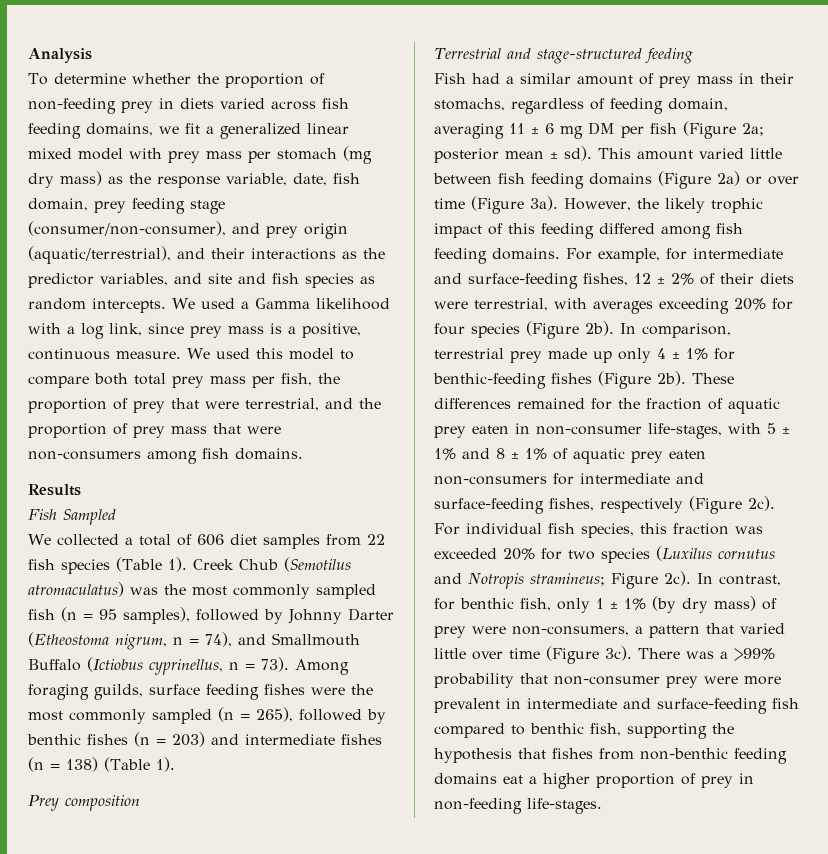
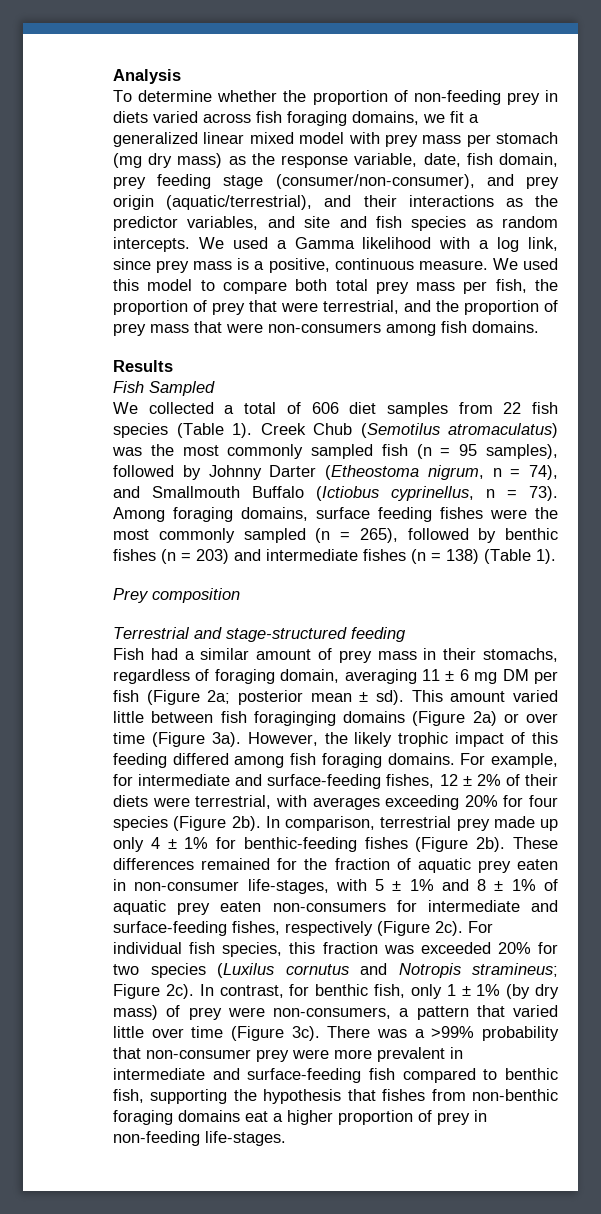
- To determine whether the proportion of non-feeding prey in diets varied across fish feeding domains, we fit a generalized linear mixed model with prey mass per stomach (mg dry mass) as the response variable, date, fish domain, prey feeding stage (consumer/non-consumer), and prey origin (aquatic/terrestrial), and their interactions as the predictor variables, and site and fish species as random intercepts.
+ To determine whether the proportion of non-feeding prey in diets varied across fish foraging domains, we fit a generalized linear mixed model with prey mass per stomach (mg dry mass) as the response variable, date, fish domain, prey feeding stage (consumer/non-consumer), and prey origin (aquatic/terrestrial), and their interactions as the predictor variables, and site and fish species as random intercepts.
- Among foraging guilds, surface feeding fishes were the most commonly sampled (n = 265), followed by benthic fishes (n = 203) and intermediate fishes (n = 138) (Table 1).
+ Among foraging domains, surface feeding fishes were the most commonly sampled (n = 265), followed by benthic fishes (n = 203) and intermediate fishes (n = 138) (Table 1).
- Fish had a similar amount of prey mass in their stomachs, regardless of feeding domain, averaging 11 ± 6 mg DM per fish (Figure 2a; posterior mean ± sd).
+ Fish had a similar amount of prey mass in their stomachs, regardless of foraging domain, averaging 11 ± 6 mg DM per fish (Figure 2a; posterior mean ± sd).
- This amount varied little between fish feeding domains (Figure 2a) or over time (Figure 3a).
+ This amount varied little between fish foraginging domains (Figure 2a) or over time (Figure 3a).
- However, the likely trophic impact of this feeding differed among fish feeding domains.
+ However, the likely trophic impact of this feeding differed among fish foraging domains.
- There was a >99% probability that non-consumer prey were more prevalent in intermediate and surface-feeding fish compared to benthic fish, supporting the hypothesis that fishes from non-benthic feeding domains eat a higher proportion of prey in non-feeding life-stages.
+ There was a >99% probability that non-consumer prey were more prevalent in intermediate and surface-feeding fish compared to benthic fish, supporting the hypothesis that fishes from non-benthic foraging domains eat a higher proportion of prey in non-feeding life-stages.

